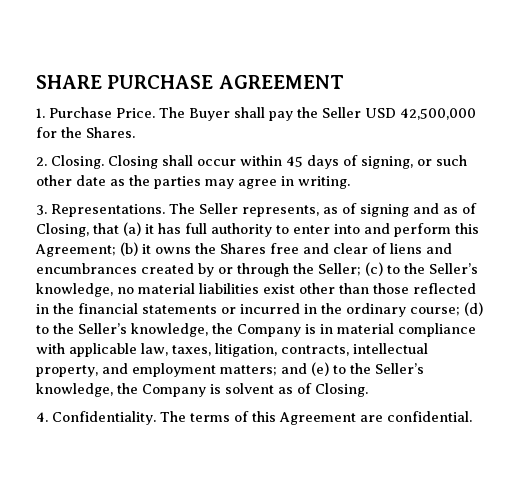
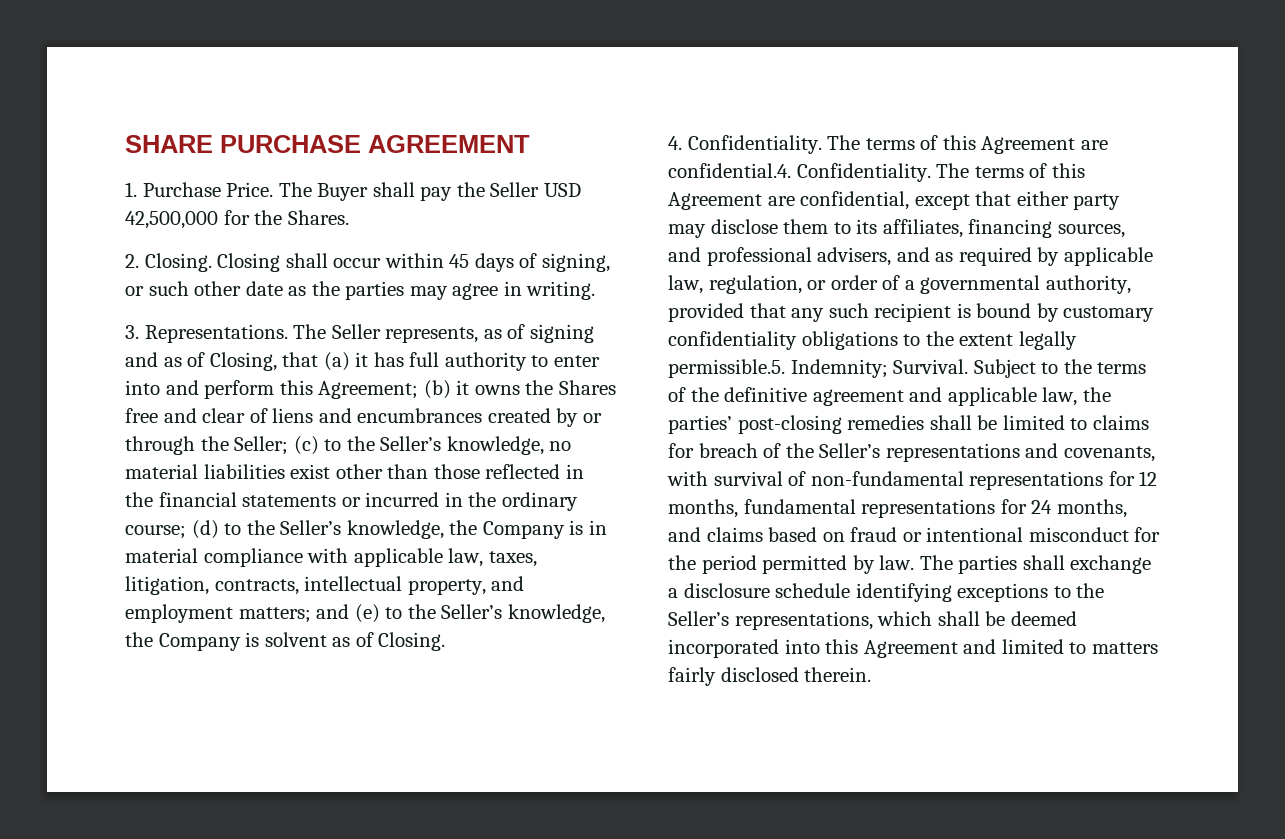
- The terms of this Agreement are confidential.
+ The terms of this Agreement are confidential.4. Confidentiality. The terms of this Agreement are confidential, except that either party may disclose them to its affiliates, financing sources, and professional advisers, and as required by applicable law, regulation, or order of a governmental authority, provided that any such recipient is bound by customary confidentiality obligations to the extent legally permissible.5. Indemnity; Survival. Subject to the terms of the definitive agreement and applicable law, the parties’ post-closing remedies shall be limited to claims for breach of the Seller’s representations and covenants, with survival of non-fundamental representations for 12 months, fundamental representations for 24 months, and claims based on fraud or intentional misconduct for the period permitted by law. The parties shall exchange a disclosure schedule identifying exceptions to the Seller’s representations, which shall be deemed incorporated into this Agreement and limited to matters fairly disclosed therein.

